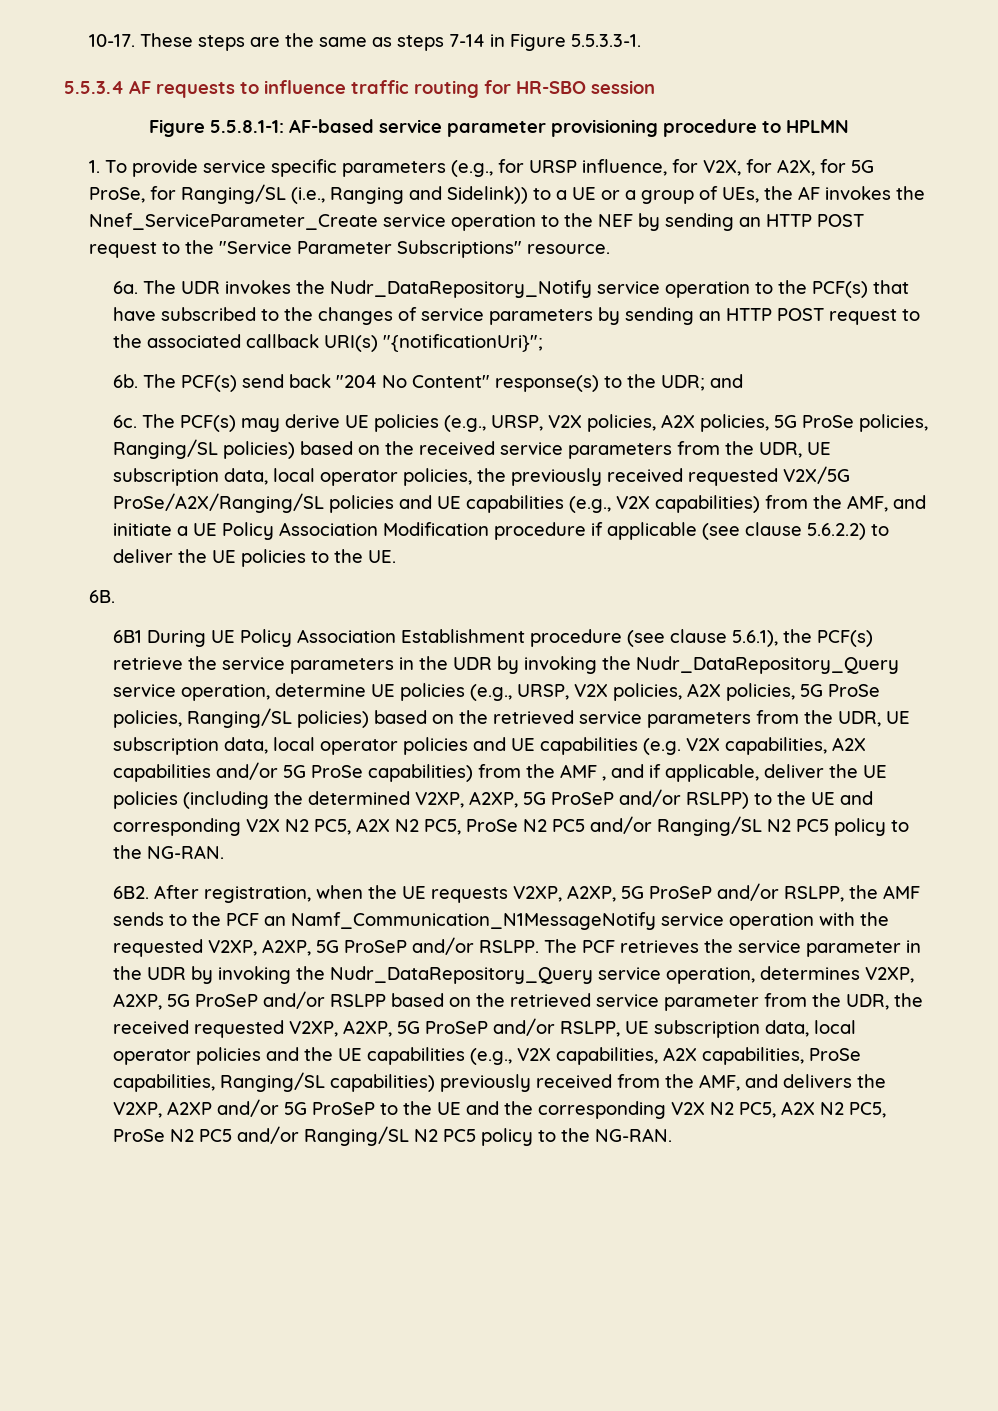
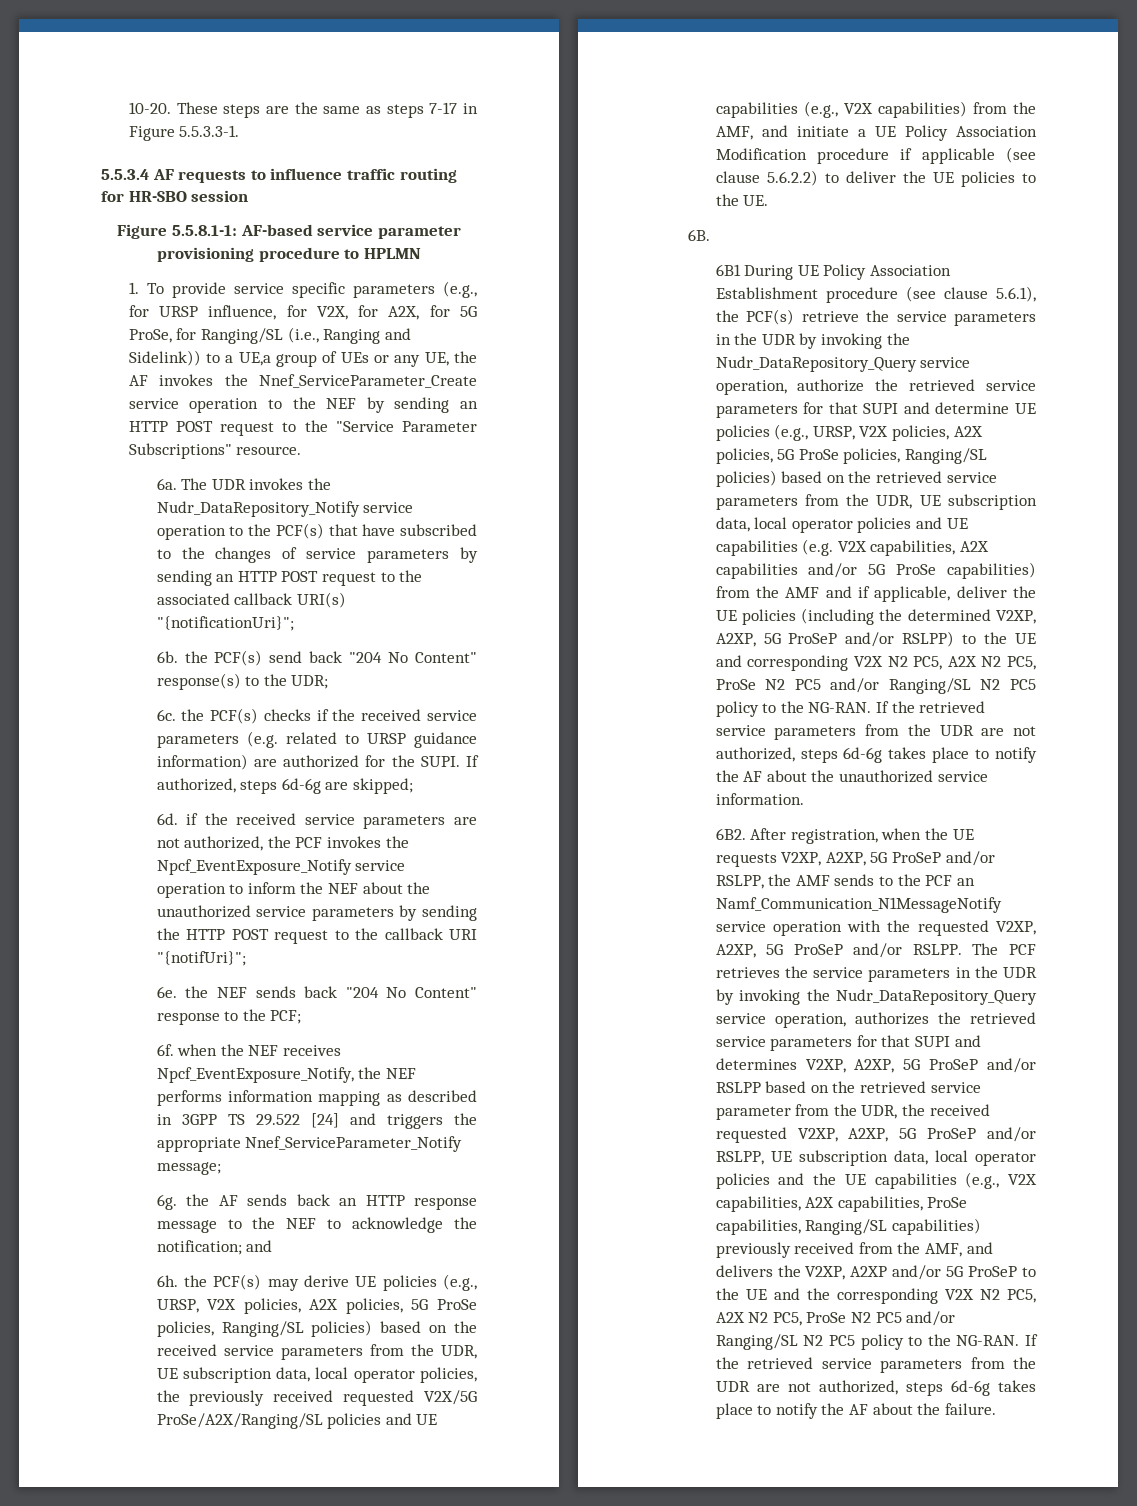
- 10-17.
+ 10-20.
- These steps are the same as steps 7-14 in Figure 5.5.3.3-1.
+ These steps are the same as steps 7-17 in Figure 5.5.3.3-1.
- 1. To provide service specific parameters (e.g., for URSP influence, for V2X, for A2X, for 5G ProSe, for Ranging/SL (i.e., Ranging and Sidelink)) to a UE or a group of UEs, the AF invokes the Nnef_ServiceParameter_Create service operation to the NEF by sending an HTTP POST request to the "Service Parameter Subscriptions" resource.
+ 1. To provide service specific parameters (e.g., for URSP influence, for V2X, for A2X, for 5G ProSe, for Ranging/SL (i.e., Ranging and Sidelink)) to a UE,a group of UEs or any UE, the AF invokes the Nnef_ServiceParameter_Create service operation to the NEF by sending an HTTP POST request to the "Service Parameter Subscriptions" resource.
- 6b. The PCF(s) send back "204 No Content" response(s) to the UDR; and
+ 6b. the PCF(s) send back "204 No Content" response(s) to the UDR;
+ 6c. the PCF(s) checks if the received service parameters (e.g. related to URSP guidance information) are authorized for the SUPI. If authorized, steps 6d-6g are skipped;
+ 6d. if the received service parameters are not authorized, the PCF invokes the Npcf_EventExposure_Notify service operation to inform the NEF about the unauthorized service parameters by sending the HTTP POST request to the callback URI "{notifUri}";
+ 6e. the NEF sends back "204 No Content" response to the PCF;
+ 6f. when the NEF receives Npcf_EventExposure_Notify, the NEF performs information mapping as described in 3GPP TS 29.522 [24] and triggers the appropriate Nnef_ServiceParameter_Notify message;
+ 6g. the AF sends back an HTTP response message to the NEF to acknowledge the notification; and
- 6c. The PCF(s) may derive UE policies (e.g., URSP, V2X policies, A2X policies, 5G ProSe policies, Ranging/SL policies) based on the received service parameters from the UDR, UE subscription data, local operator policies, the previously received requested V2X/5G ProSe/A2X/Ranging/SL policies and UE capabilities (e.g., V2X capabilities) from the AMF, and initiate a UE Policy Association Modification procedure if applicable (see clause 5.6.2.2) to deliver the UE policies to the UE.
+ 6h. the PCF(s) may derive UE policies (e.g., URSP, V2X policies, A2X policies, 5G ProSe policies, Ranging/SL policies) based on the received service parameters from the UDR, UE subscription data, local operator policies, the previously received requested V2X/5G ProSe/A2X/Ranging/SL policies and UE capabilities (e.g., V2X capabilities) from the AMF, and initiate a UE Policy Association Modification procedure if applicable (see clause 5.6.2.2) to deliver the UE policies to the UE.
- 6B1 During UE Policy Association Establishment procedure (see clause 5.6.1), the PCF(s) retrieve the service parameters in the UDR by invoking the Nudr_DataRepository_Query service operation, determine UE policies (e.g., URSP, V2X policies, A2X policies, 5G ProSe policies, Ranging/SL policies) based on the retrieved service parameters from the UDR, UE subscription data, local operator policies and UE capabilities (e.g. V2X capabilities, A2X capabilities and/or 5G ProSe capabilities) from the AMF , and if applicable, deliver the UE policies (including the determined V2XP, A2XP, 5G ProSeP and/or RSLPP) to the UE and corresponding V2X N2 PC5, A2X N2 PC5, ProSe N2 PC5 and/or Ranging/SL N2 PC5 policy to the NG-RAN.
+ 6B1 During UE Policy Association Establishment procedure (see clause 5.6.1), the PCF(s) retrieve the service parameters in the UDR by invoking the Nudr_DataRepository_Query service operation, authorize the retrieved service parameters for that SUPI and determine UE policies (e.g., URSP, V2X policies, A2X policies, 5G ProSe policies, Ranging/SL policies) based on the retrieved service parameters from the UDR, UE subscription data, local operator policies and UE capabilities (e.g. V2X capabilities, A2X capabilities and/or 5G ProSe capabilities) from the AMF and if applicable, deliver the UE policies (including the determined V2XP, A2XP, 5G ProSeP and/or RSLPP) to the UE and corresponding V2X N2 PC5, A2X N2 PC5, ProSe N2 PC5 and/or Ranging/SL N2 PC5 policy to the NG-RAN. If the retrieved service parameters from the UDR are not authorized, steps 6d-6g takes place to notify the AF about the unauthorized service information.
- The PCF retrieves the service parameter in the UDR by invoking the Nudr_DataRepository_Query service operation, determines V2XP, A2XP, 5G ProSeP and/or RSLPP based on the retrieved service parameter from the UDR, the received requested V2XP, A2XP, 5G ProSeP and/or RSLPP, UE subscription data, local operator policies and the UE capabilities (e.g., V2X capabilities, A2X capabilities, ProSe capabilities, Ranging/SL capabilities) previously received from the AMF, and delivers the V2XP, A2XP and/or 5G ProSeP to the UE and the corresponding V2X N2 PC5, A2X N2 PC5, ProSe N2 PC5 and/or Ranging/SL N2 PC5 policy to the NG-RAN.
+ The PCF retrieves the service parameters in the UDR by invoking the Nudr_DataRepository_Query service operation, authorizes the retrieved service parameters for that SUPI and determines V2XP, A2XP, 5G ProSeP and/or RSLPP based on the retrieved service parameter from the UDR, the received requested V2XP, A2XP, 5G ProSeP and/or RSLPP, UE subscription data, local operator policies and the UE capabilities (e.g., V2X capabilities, A2X capabilities, ProSe capabilities, Ranging/SL capabilities) previously received from the AMF, and delivers the V2XP, A2XP and/or 5G ProSeP to the UE and the corresponding V2X N2 PC5, A2X N2 PC5, ProSe N2 PC5 and/or Ranging/SL N2 PC5 policy to the NG-RAN.
+ If the retrieved service parameters from the UDR are not authorized, steps 6d-6g takes place to notify the AF about the failure.

